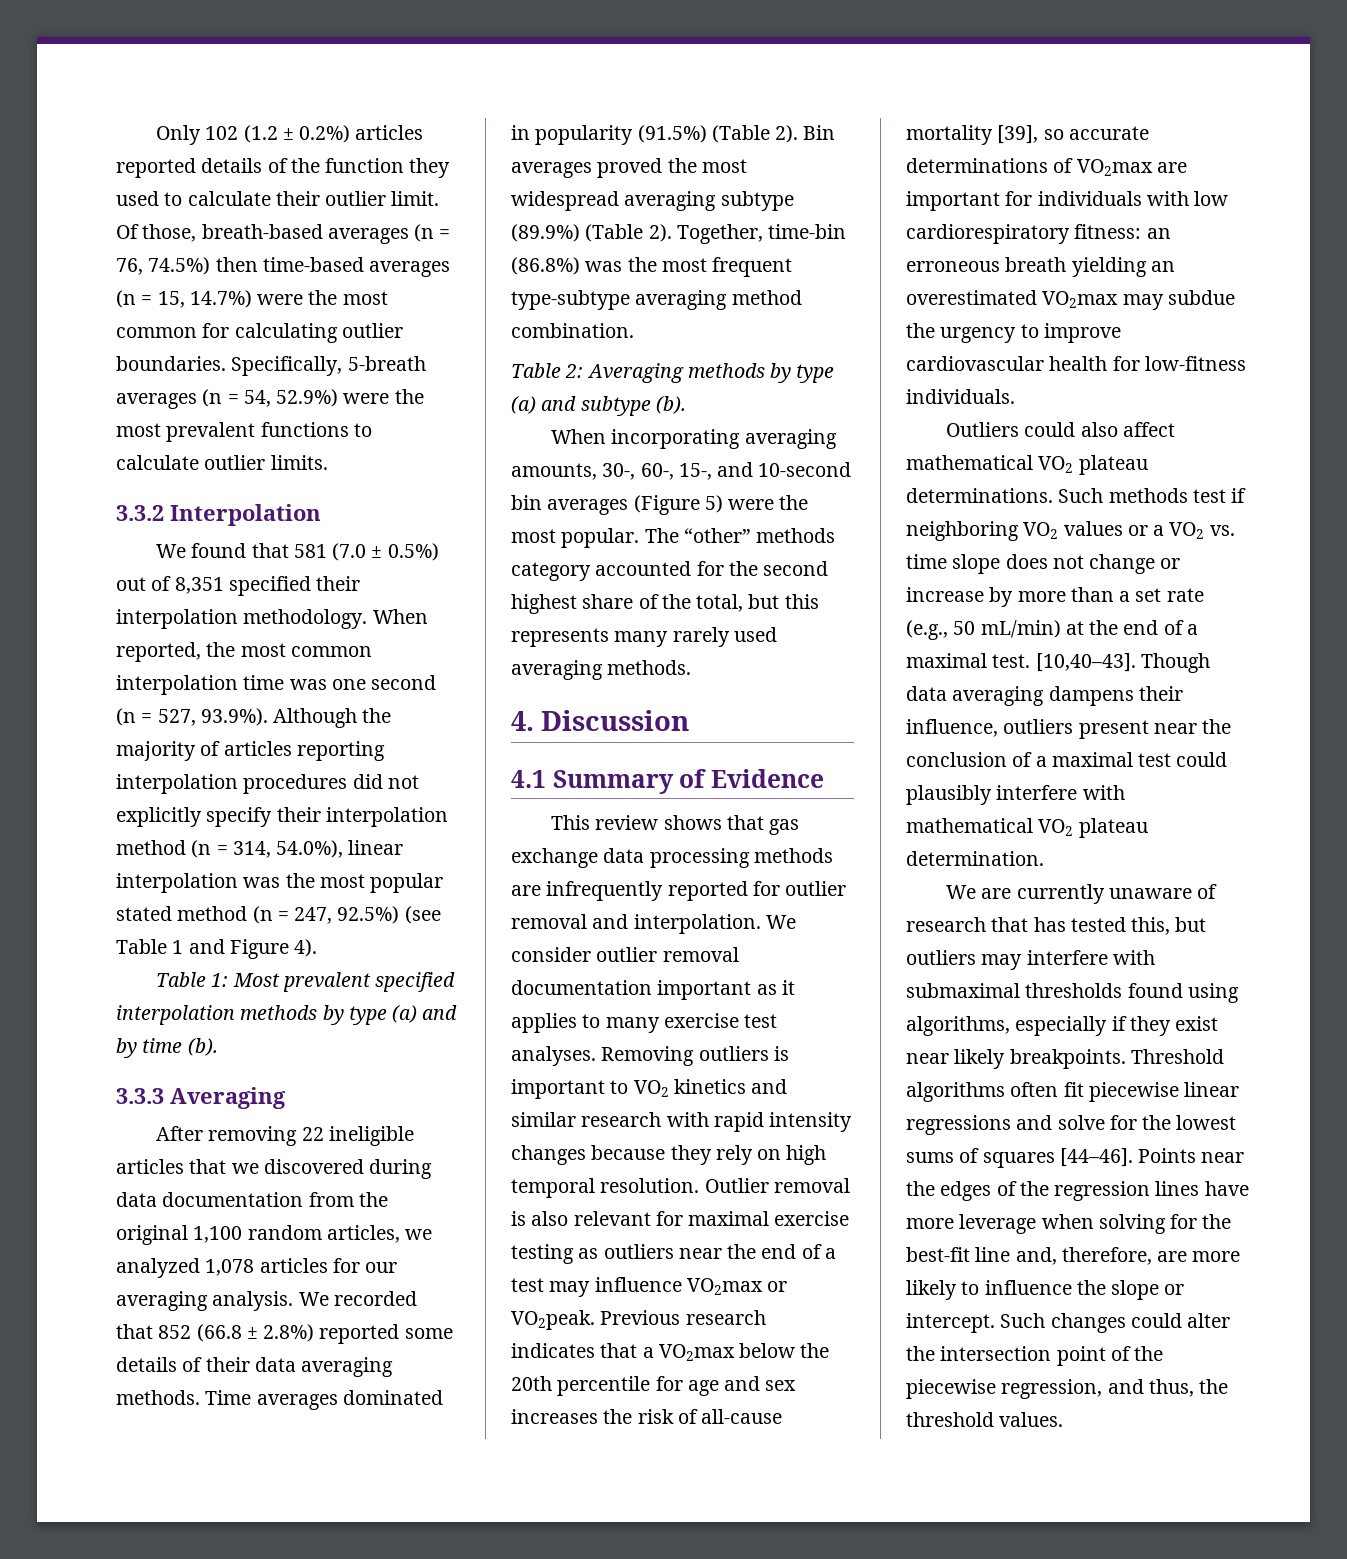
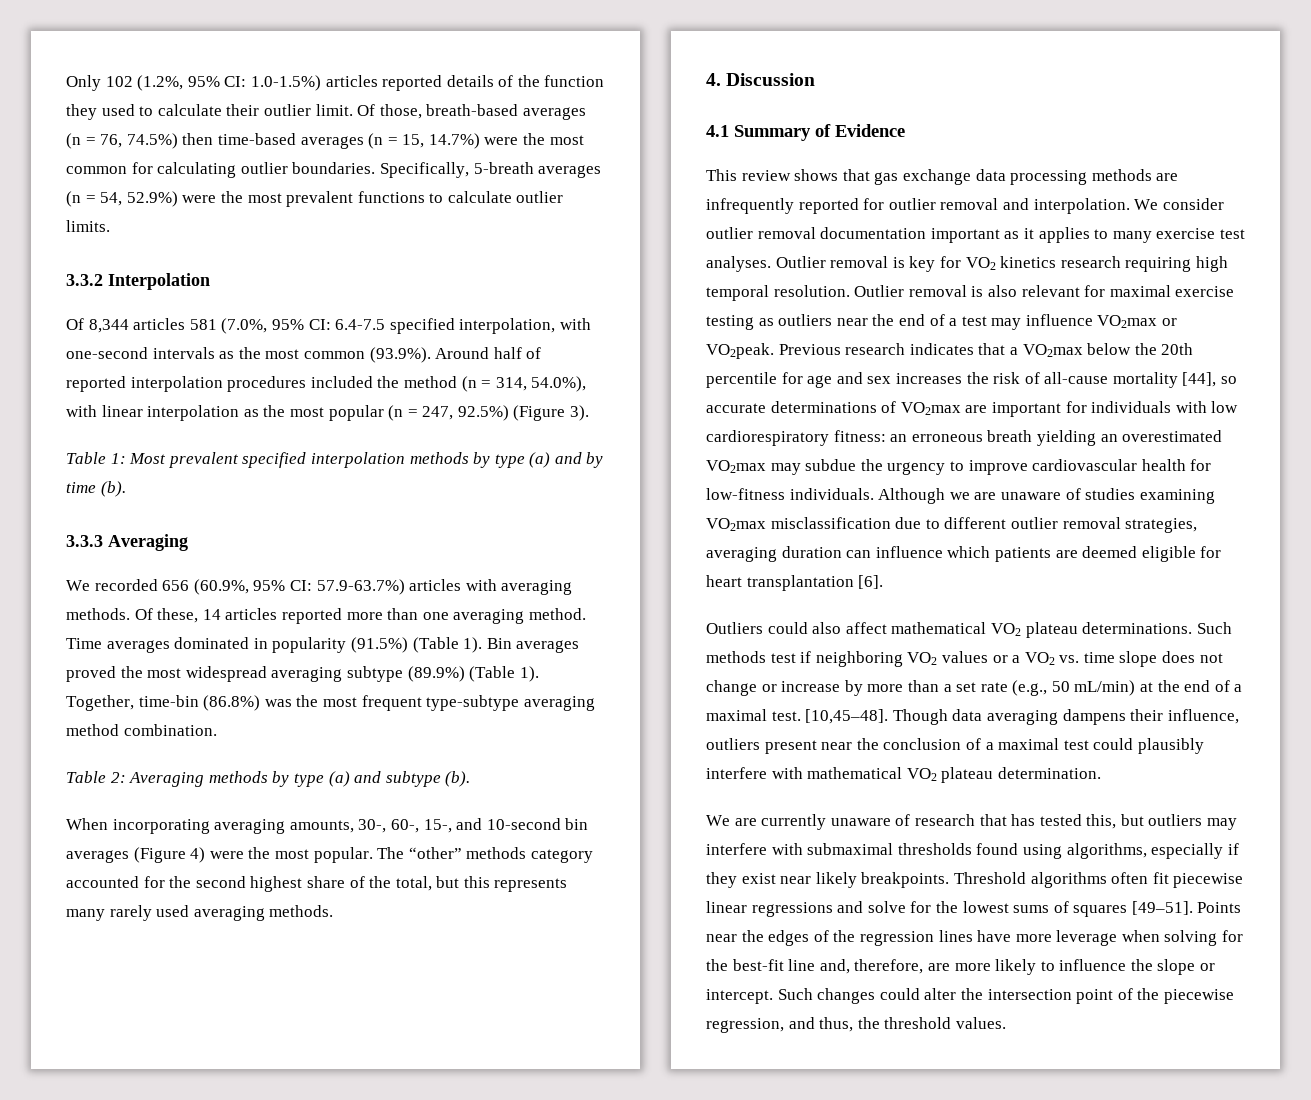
- Only 102 (1.2 ± 0.2%) articles reported details of the function they used to calculate their outlier limit.
+ Only 102 (1.2%, 95% CI: 1.0-1.5%) articles reported details of the function they used to calculate their outlier limit.
- We found that 581 (7.0 ± 0.5%) out of 8,351 specified their interpolation methodology. When reported, the most common interpolation time was one second (n = 527, 93.9%). Although the majority of articles reporting interpolation procedures did not explicitly specify their interpolation method (n = 314, 54.0%), linear interpolation was the most popular stated method (n = 247, 92.5%) (see Table 1 and Figure 4).
+ Of 8,344 articles 581 (7.0%, 95% CI: 6.4-7.5 specified interpolation, with one-second intervals as the most common (93.9%). Around half of reported interpolation procedures included the method (n = 314, 54.0%), with linear interpolation as the most popular (n = 247, 92.5%) (Figure 3).
- After removing 22 ineligible articles that we discovered during data documentation from the original 1,100 random articles, we analyzed 1,078 articles for our averaging analysis. We recorded that 852 (66.8 ± 2.8%) reported some details of their data averaging methods.
+ We recorded 656 (60.9%, 95% CI: 57.9-63.7%) articles with averaging methods. Of these, 14 articles reported more than one averaging method.
- Time averages dominated in popularity (91.5%) (Table 2).
+ Time averages dominated in popularity (91.5%) (Table 1).
- Bin averages proved the most widespread averaging subtype (89.9%) (Table 2).
+ Bin averages proved the most widespread averaging subtype (89.9%) (Table 1).
- When incorporating averaging amounts, 30-, 60-, 15-, and 10-second bin averages (Figure 5) were the most popular.
+ When incorporating averaging amounts, 30-, 60-, 15-, and 10-second bin averages (Figure 4) were the most popular.
- Removing outliers is important to VO2 kinetics and similar research with rapid intensity changes because they rely on high temporal resolution.
+ Outlier removal is key for VO2 kinetics research requiring high temporal resolution.
- Previous research indicates that a VO2max below the 20th percentile for age and sex increases the risk of all-cause mortality [39], so accurate determinations of VO2max are important for individuals with low cardiorespiratory fitness: an erroneous breath yielding an overestimated VO2max may subdue the urgency to improve cardiovascular health for low-fitness individuals.
+ Previous research indicates that a VO2max below the 20th percentile for age and sex increases the risk of all-cause mortality [44], so accurate determinations of VO2max are important for individuals with low cardiorespiratory fitness: an erroneous breath yielding an overestimated VO2max may subdue the urgency to improve cardiovascular health for low-fitness individuals. Although we are unaware of studies examining VO2max misclassification due to different outlier removal strategies, averaging duration can influence which patients are deemed eligible for heart transplantation [6].
- [10,40–43].
+ [10,45–48].
- Threshold algorithms often fit piecewise linear regressions and solve for the lowest sums of squares [44–46].
+ Threshold algorithms often fit piecewise linear regressions and solve for the lowest sums of squares [49–51].

